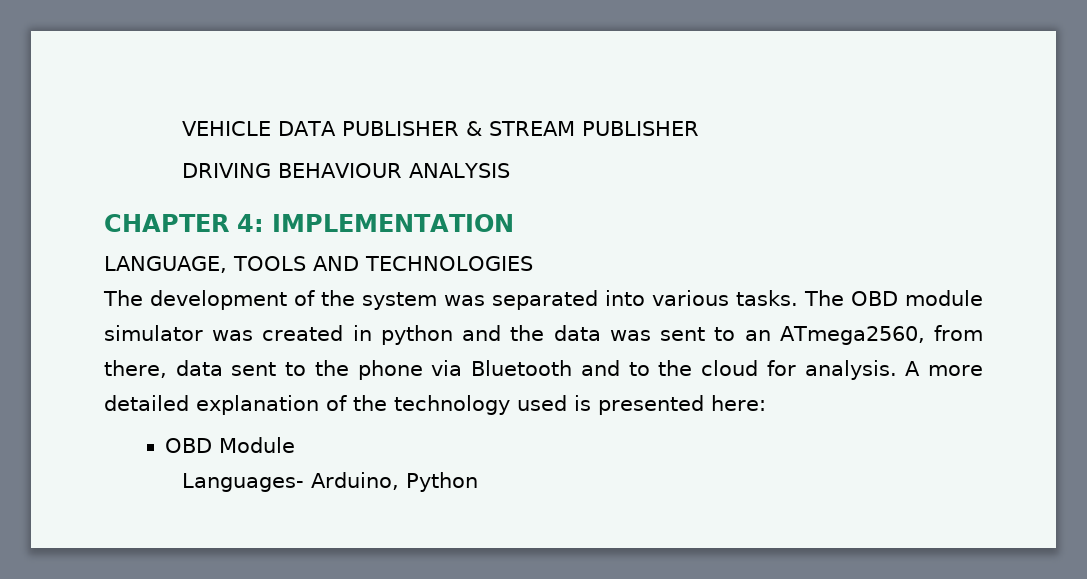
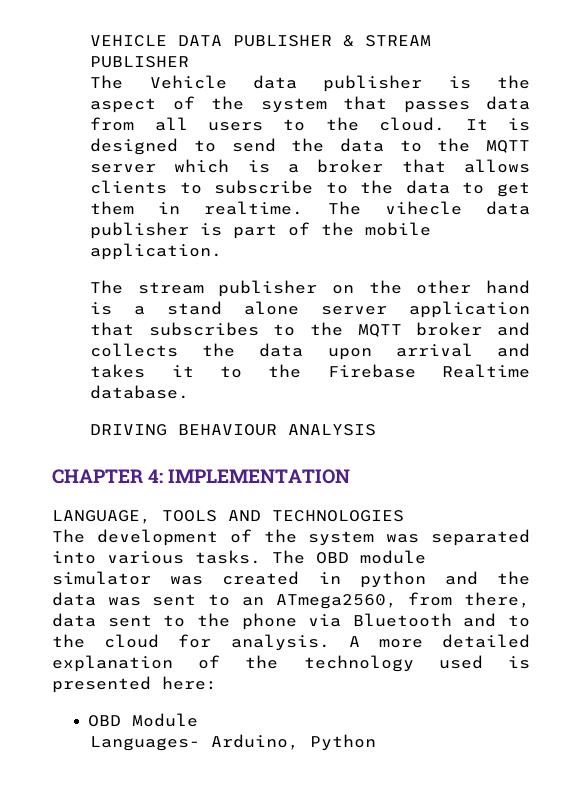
+ The Vehicle data publisher is the aspect of the system that passes data from all users to the cloud. It is designed to send the data to the MQTT server which is a broker that allows clients to subscribe to the data to get them in realtime. The vihecle data publisher is part of the mobile application.
+ The stream publisher on the other hand is a stand alone server application that subscribes to the MQTT broker and collects the data upon arrival and takes it to the Firebase Realtime database.

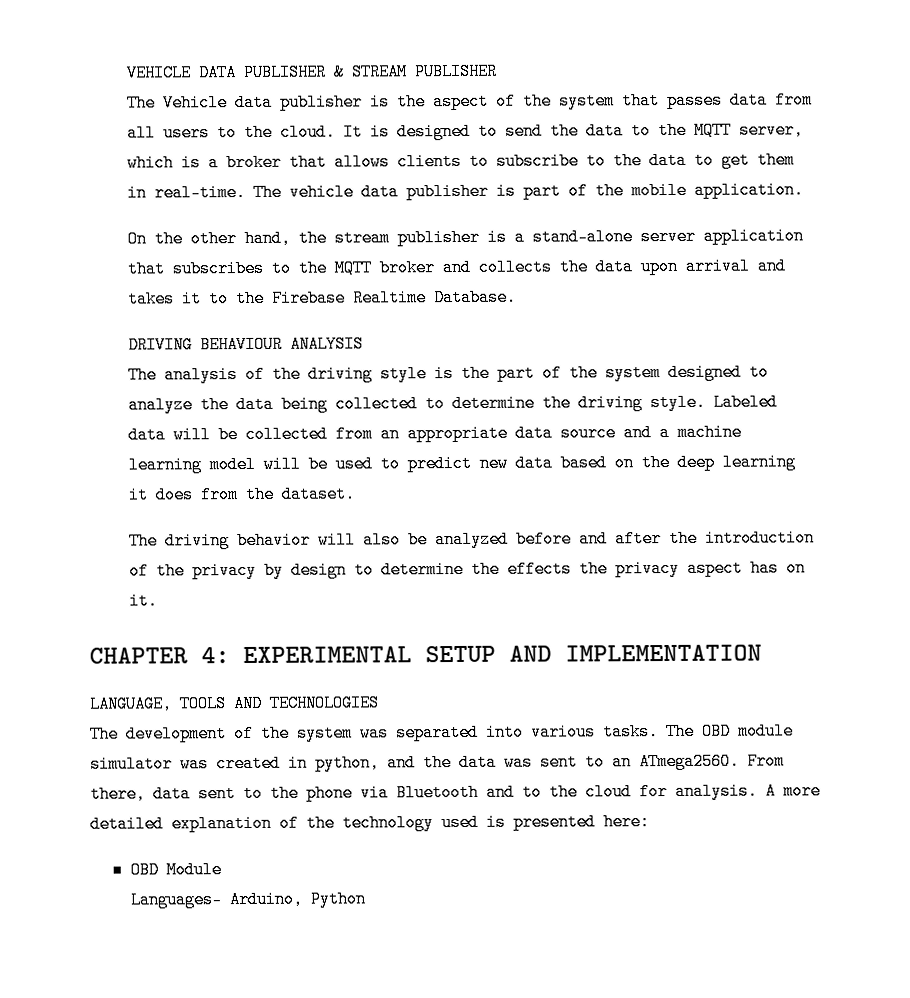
- It is designed to send the data to the MQTT server which is a broker that allows clients to subscribe to the data to get them in realtime. The vihecle data publisher is part of the mobile application.
+ It is designed to send the data to the MQTT server, which is a broker that allows clients to subscribe to the data to get them in real-time. The vehicle data publisher is part of the mobile application.
- The stream publisher on the other hand is a stand alone server application that subscribes to the MQTT broker and collects the data upon arrival and takes it to the Firebase Realtime database.
+ On the other hand, the stream publisher is a stand-alone server application that subscribes to the MQTT broker and collects the data upon arrival and takes it to the Firebase Realtime Database.
+ The analysis of the driving style is the part of the system designed to analyze the data being collected to determine the driving style. Labeled data will be collected from an appropriate data source and a machine learning model will be used to predict new data based on the deep learning it does from the dataset.
+ The driving behavior will also be analyzed before and after the introduction of the privacy by design to determine the effects the privacy aspect has on it.
- CHAPTER 4: IMPLEMENTATION
+ CHAPTER 4: EXPERIMENTAL SETUP AND IMPLEMENTATION
- The OBD module simulator was created in python and the data was sent to an ATmega2560, from there, data sent to the phone via Bluetooth and to the cloud for analysis.
+ The OBD module simulator was created in python, and the data was sent to an ATmega2560. From there, data sent to the phone via Bluetooth and to the cloud for analysis.

